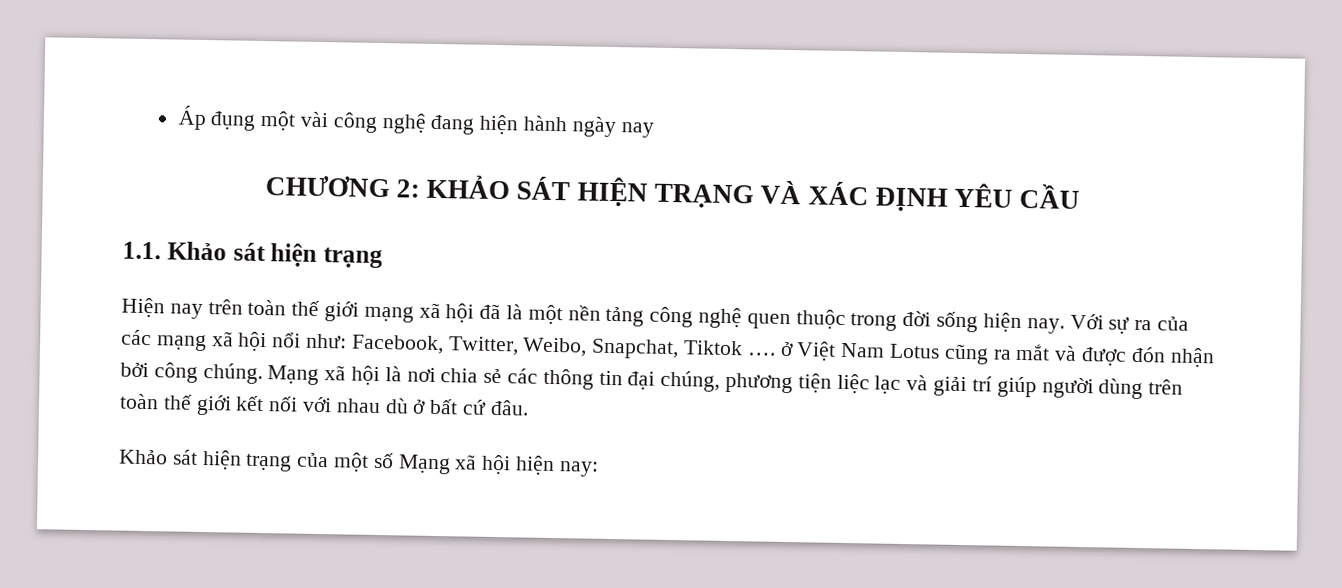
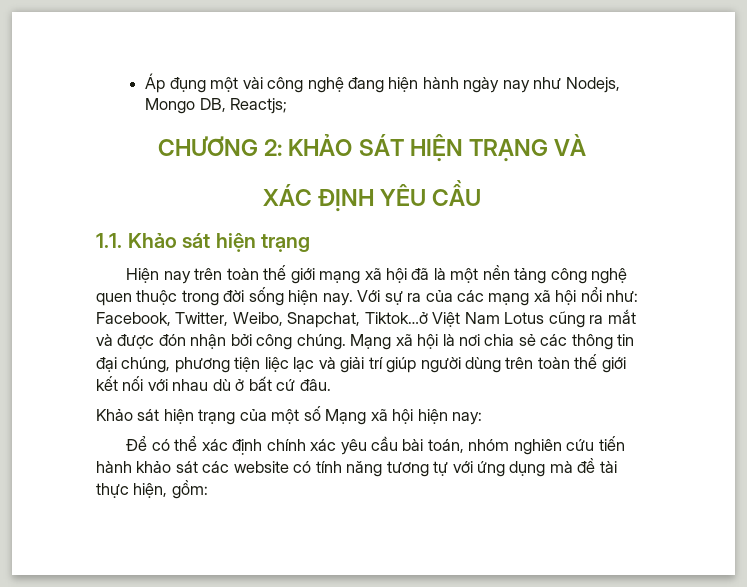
- Áp đụng một vài công nghệ đang hiện hành ngày nay
+ Áp đụng một vài công nghệ đang hiện hành ngày nay như Nodejs, Mongo DB, Reactjs;
- CHƯƠNG 2: KHẢO SÁT HIỆN TRẠNG VÀ XÁC ĐỊNH YÊU CẦU
+ CHƯƠNG 2: KHẢO SÁT HIỆN TRẠNG VÀ
+ XÁC ĐỊNH YÊU CẦU
- Với sự ra của các mạng xã hội nổi như: Facebook, Twitter, Weibo, Snapchat, Tiktok …. ở Việt Nam Lotus cũng ra mắt và được đón nhận bởi công chúng.
+ Với sự ra của các mạng xã hội nổi như: Facebook, Twitter, Weibo, Snapchat, Tiktok…ở Việt Nam Lotus cũng ra mắt và được đón nhận bởi công chúng.
+ Để có thể xác định chính xác yêu cầu bài toán, nhóm nghiên cứu tiến hành khảo sát các website có tính năng tương tự với ứng dụng mà đề tài thực hiện, gồm:

